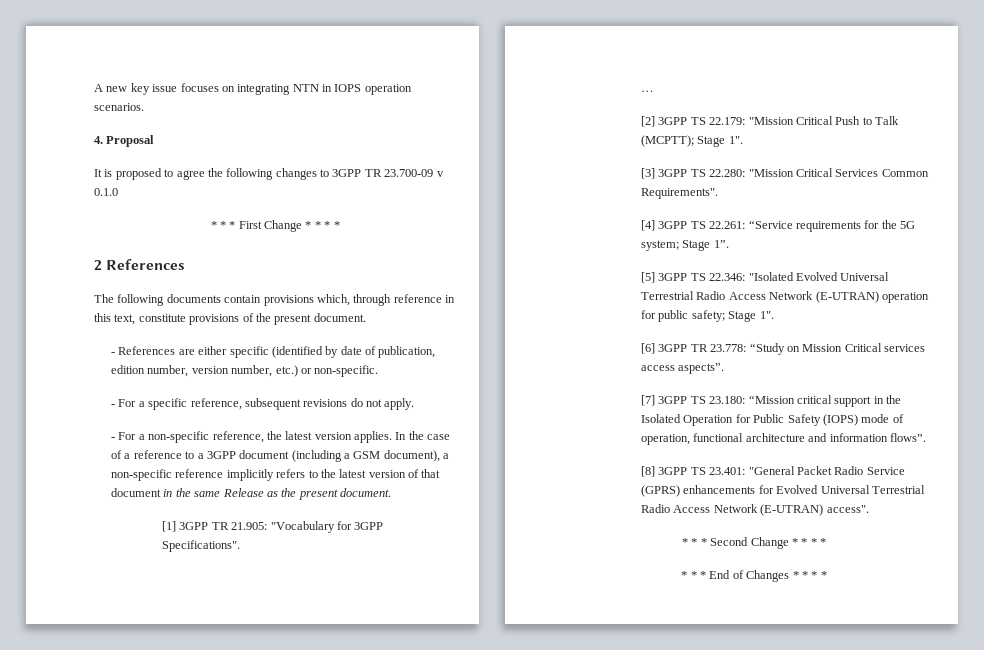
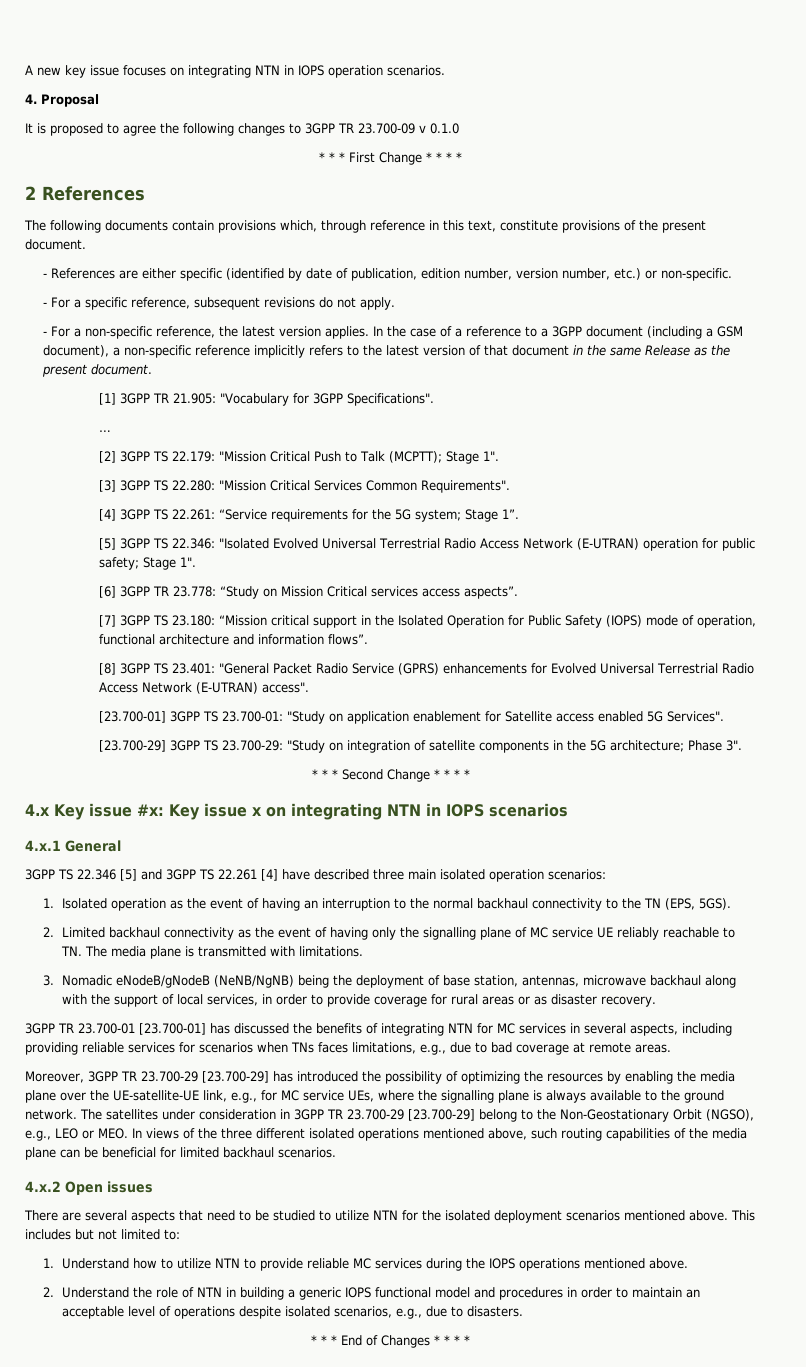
+ [23.700-01] 3GPP TS 23.700-01: "Study on application enablement for Satellite access enabled 5G Services".
+ [23.700-29] 3GPP TS 23.700-29: "Study on integration of satellite components in the 5G architecture; Phase 3".
+ 4.x Key issue #x: Key issue x on integrating NTN in IOPS scenarios
+ 4.x.1 General
+ 3GPP TS 22.346 [5] and 3GPP TS 22.261 [4] have described three main isolated operation scenarios:
+ 1. Isolated operation as the event of having an interruption to the normal backhaul connectivity to the TN (EPS, 5GS).
+ 2. Limited backhaul connectivity as the event of having only the signalling plane of MC service UE reliably reachable to TN. The media plane is transmitted with limitations.
+ 3. Nomadic eNodeB/gNodeB (NeNB/NgNB) being the deployment of base station, antennas, microwave backhaul along with the support of local services, in order to provide coverage for rural areas or as disaster recovery.
+ 3GPP TR 23.700-01 [23.700-01] has discussed the benefits of integrating NTN for MC services in several aspects, including providing reliable services for scenarios when TNs faces limitations, e.g., due to bad coverage at remote areas.
+ Moreover, 3GPP TR 23.700-29 [23.700-29] has introduced the possibility of optimizing the resources by enabling the media plane over the UE-satellite-UE link, e.g., for MC service UEs, where the signalling plane is always available to the ground network. The satellites under consideration in 3GPP TR 23.700-29 [23.700-29] belong to the Non-Geostationary Orbit (NGSO), e.g., LEO or MEO. In views of the three different isolated operations mentioned above, such routing capabilities of the media plane can be beneficial for limited backhaul scenarios.
+ 4.x.2 Open issues
+ There are several aspects that need to be studied to utilize NTN for the isolated deployment scenarios mentioned above. This includes but not limited to:
+ 1. Understand how to utilize NTN to provide reliable MC services during the IOPS operations mentioned above.
+ 2. Understand the role of NTN in building a generic IOPS functional model and procedures in order to maintain an acceptable level of operations despite isolated scenarios, e.g., due to disasters.

